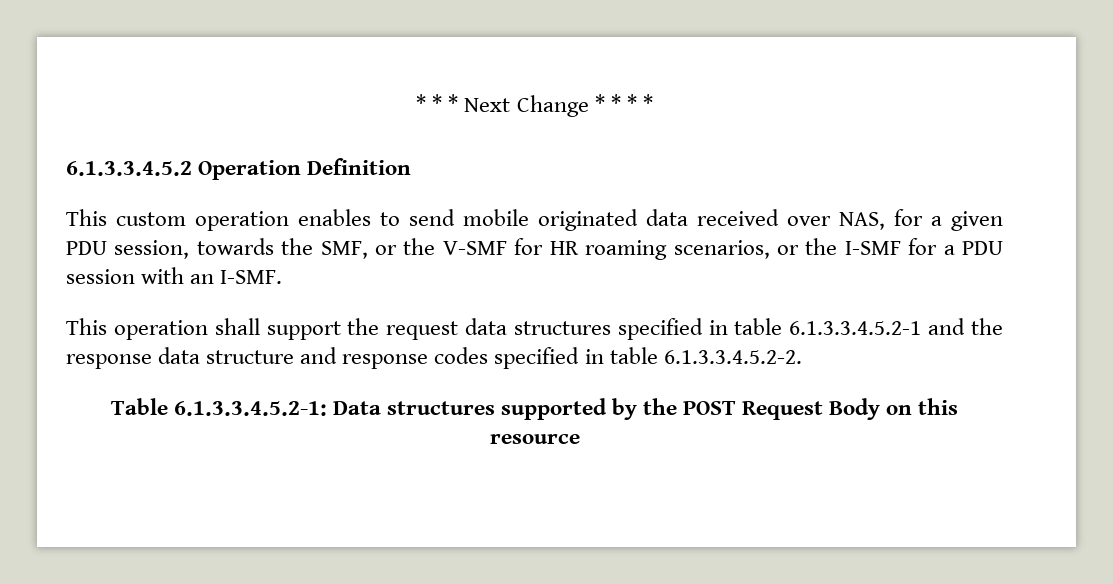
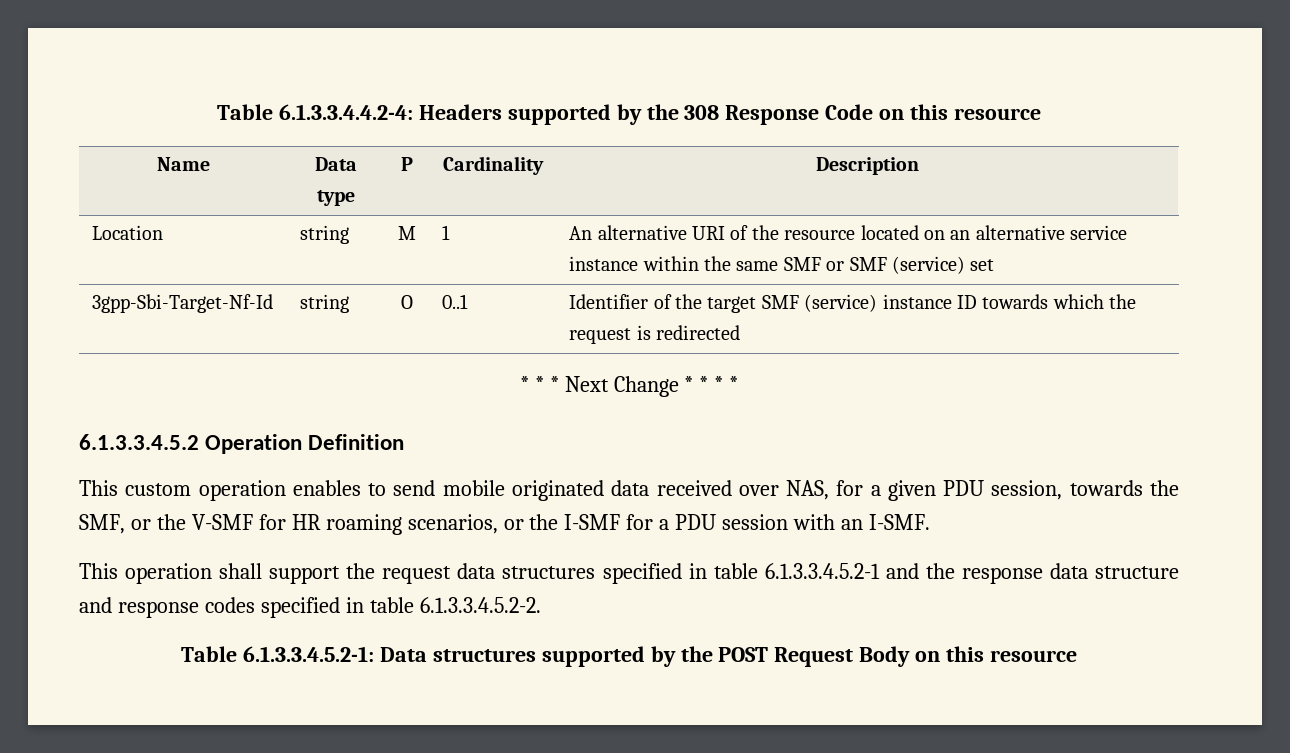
+ Table 6.1.3.3.4.4.2-4: Headers supported by the 308 Response Code on this resource
+ Name | Data type | P | Cardinality | Description
+ Location | string | M | 1 | An alternative URI of the resource located on an alternative service instance within the same SMF or SMF (service) set
+ 3gpp-Sbi-Target-Nf-Id | string | O | 0..1 | Identifier of the target SMF (service) instance ID towards which the request is redirected

